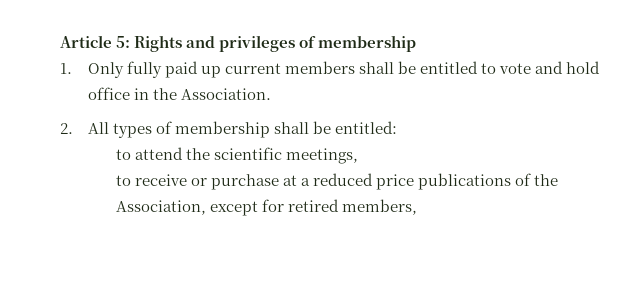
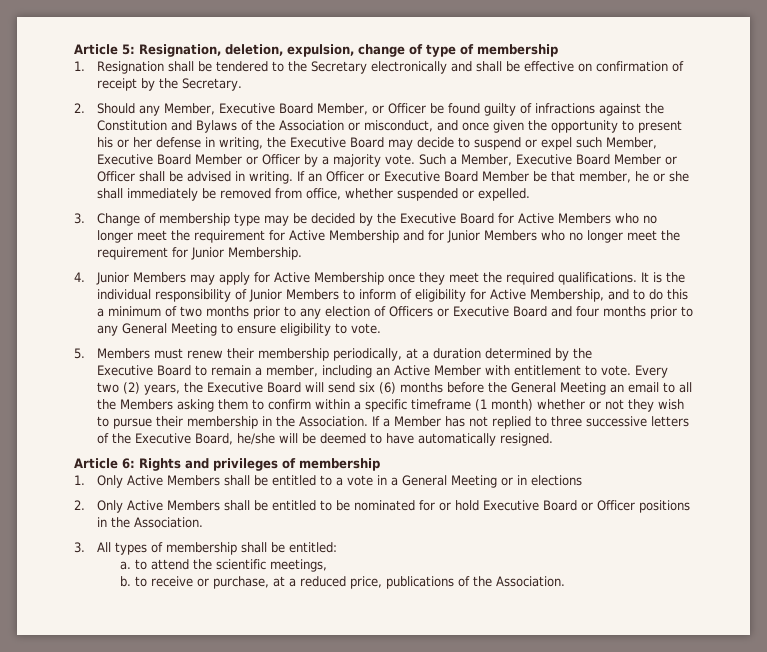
- Article 5: Rights and privileges of membership
+ Article 5: Resignation, deletion, expulsion, change of type of membership
+ 1. Resignation shall be tendered to the Secretary electronically and shall be effective on confirmation of receipt by the Secretary.
+ 2. Should any Member, Executive Board Member, or Officer be found guilty of infractions against the Constitution and Bylaws of the Association or misconduct, and once given the opportunity to present his or her defense in writing, the Executive Board may decide to suspend or expel such Member, Executive Board Member or Officer by a majority vote. Such a Member, Executive Board Member or Officer shall be advised in writing. If an Officer or Executive Board Member be that member, he or she shall immediately be removed from office, whether suspended or expelled.
+ 3. Change of membership type may be decided by the Executive Board for Active Members who no longer meet the requirement for Active Membership and for Junior Members who no longer meet the requirement for Junior Membership.
+ 4. Junior Members may apply for Active Membership once they meet the required qualifications. It is the individual responsibility of Junior Members to inform of eligibility for Active Membership, and to do this a minimum of two months prior to any election of Officers or Executive Board and four months prior to any General Meeting to ensure eligibility to vote.
+ 5. Members must renew their membership periodically, at a duration determined by the
+ Executive Board to remain a member, including an Active Member with entitlement to vote. Every two (2) years, the Executive Board will send six (6) months before the General Meeting an email to all the Members asking them to confirm within a specific timeframe (1 month) whether or not they wish to pursue their membership in the Association. If a Member has not replied to three successive letters of the Executive Board, he/she will be deemed to have automatically resigned.
+ Article 6: Rights and privileges of membership
- 1. Only fully paid up current members shall be entitled to vote and hold office in the Association.
+ 1. Only Active Members shall be entitled to a vote in a General Meeting or in elections
+ 2. Only Active Members shall be entitled to be nominated for or hold Executive Board or Officer positions in the Association.
- 2. All types of membership shall be entitled:
+ 3. All types of membership shall be entitled:
- to attend the scientific meetings,
+ a. to attend the scientific meetings,
- to receive or purchase at a reduced price publications of the Association, except for retired members,
+ b. to receive or purchase, at a reduced price, publications of the Association.

